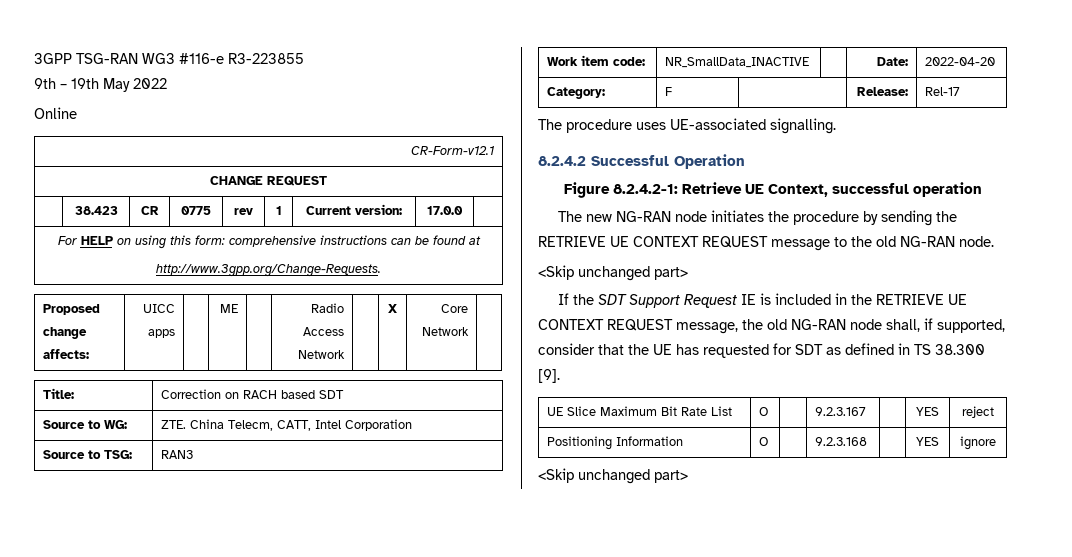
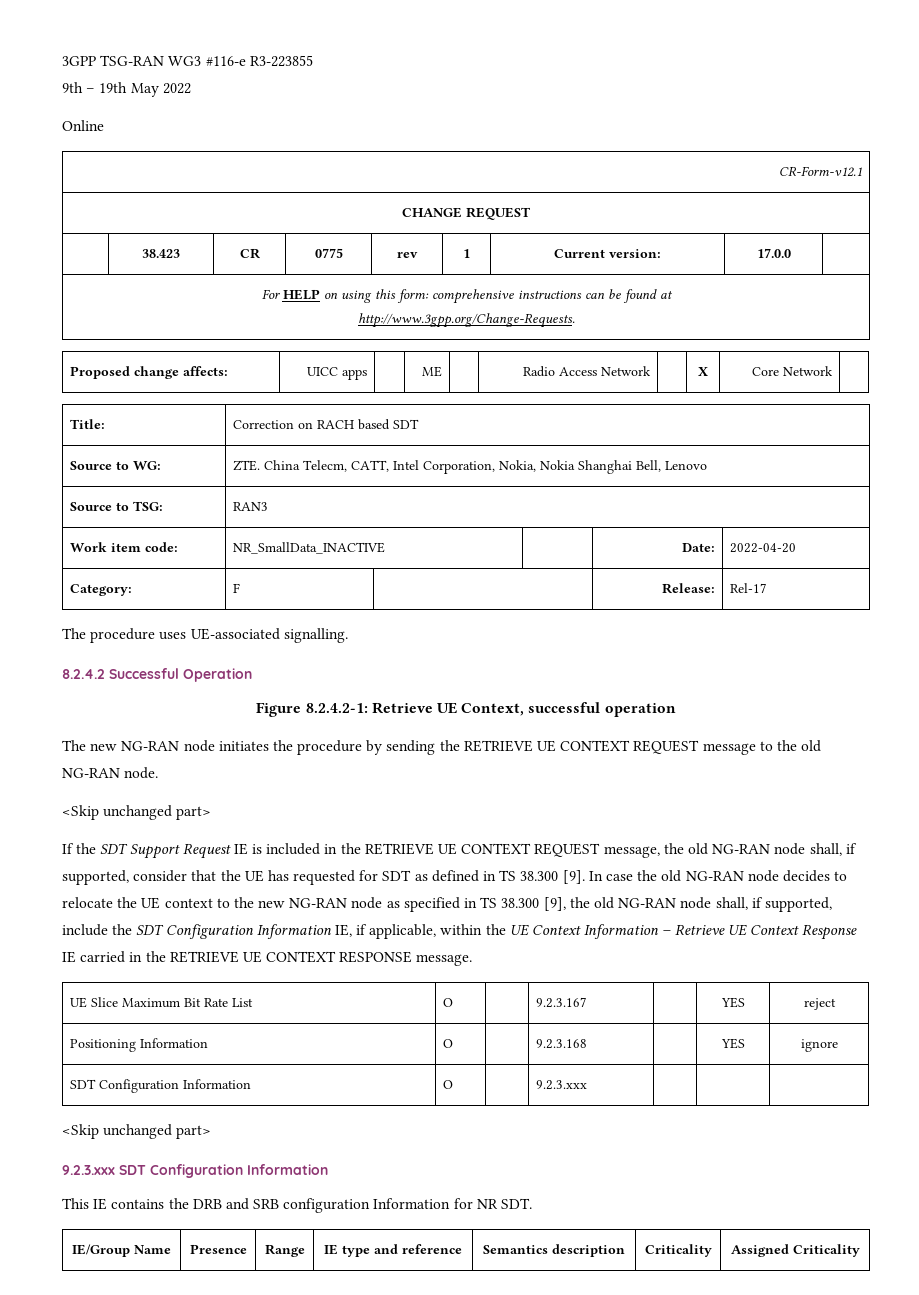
- Source to WG: | ZTE. China Telecm, CATT, Intel Corporation
+ Source to WG: | ZTE. China Telecm, CATT, Intel Corporation, Nokia, Nokia Shanghai Bell, Lenovo
+ In case the old NG-RAN node decides to relocate the UE context to the new NG-RAN node as specified in TS 38.300 [9], the old NG-RAN node shall, if supported, include the SDT Configuration Information IE, if applicable, within the UE Context Information – Retrieve UE Context Response IE carried in the RETRIEVE UE CONTEXT RESPONSE message.
  Positioning Information | O | | 9.2.3.168 | | YES | ignore
+ SDT Configuration Information | O | | 9.2.3.xxx | | |
  <Skip unchanged part>
+ 9.2.3.xxx SDT Configuration Information
+ This IE contains the DRB and SRB configuration Information for NR SDT.
+ IE/Group Name | Presence | Range | IE type and reference | Semantics description | Criticality | Assigned Criticality

